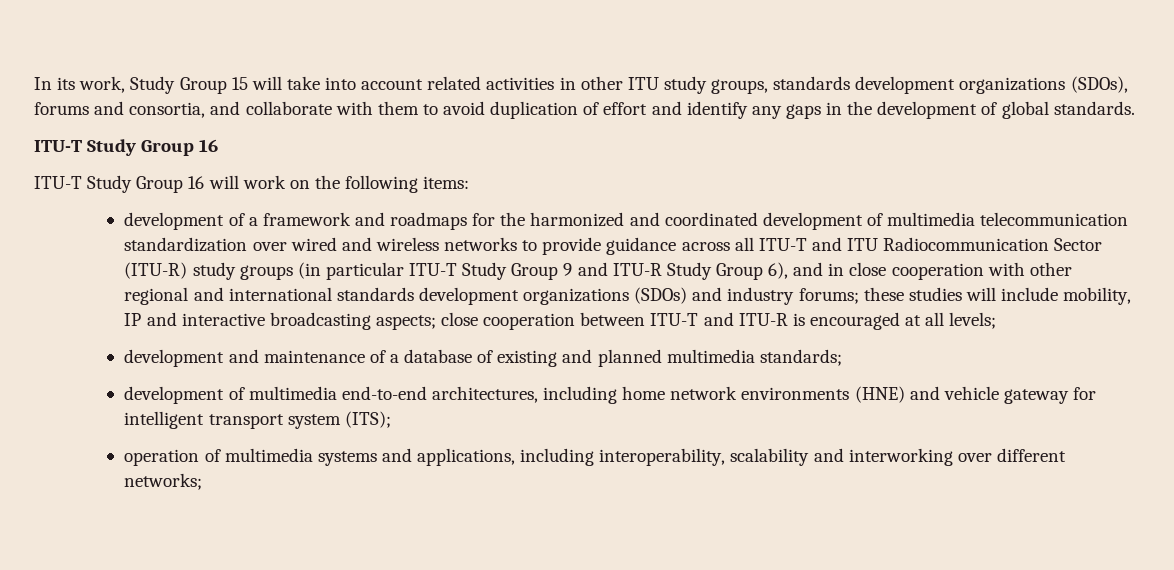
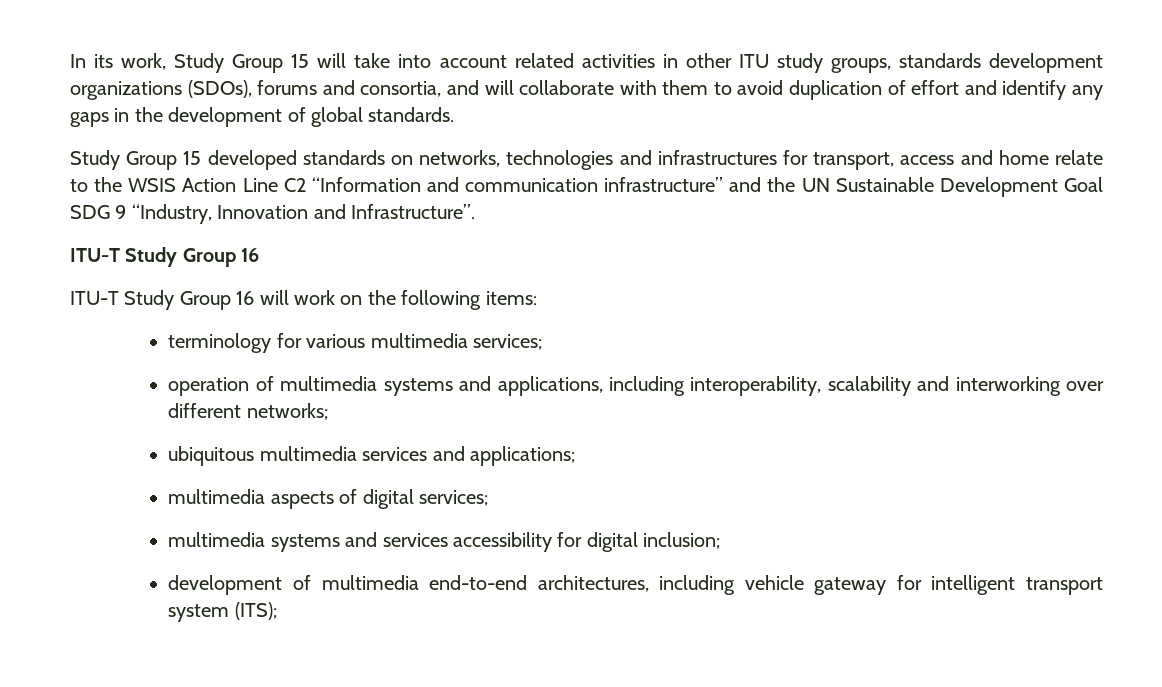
- In its work, Study Group 15 will take into account related activities in other ITU study groups, standards development organizations (SDOs), forums and consortia, and collaborate with them to avoid duplication of effort and identify any gaps in the development of global standards.
+ In its work, Study Group 15 will take into account related activities in other ITU study groups, standards development organizations (SDOs), forums and consortia, and will collaborate with them to avoid duplication of effort and identify any gaps in the development of global standards.
+ Study Group 15 developed standards on networks, technologies and infrastructures for transport, access and home relate to the WSIS Action Line C2 “Information and communication infrastructure” and the UN Sustainable Development Goal SDG 9 “Industry, Innovation and Infrastructure”.
- development of a framework and roadmaps for the harmonized and coordinated development of multimedia telecommunication standardization over wired and wireless networks to provide guidance across all ITU-T and ITU Radiocommunication Sector (ITU-R) study groups (in particular ITU-T Study Group 9 and ITU-R Study Group 6), and in close cooperation with other regional and international standards development organizations (SDOs) and industry forums; these studies will include mobility, IP and interactive broadcasting aspects; close cooperation between ITU-T and ITU-R is encouraged at all levels;
- development and maintenance of a database of existing and planned multimedia standards;
- development of multimedia end-to-end architectures, including home network environments (HNE) and vehicle gateway for intelligent transport system (ITS);
+ terminology for various multimedia services;
+ ubiquitous multimedia services and applications;
+ multimedia aspects of digital services;
+ multimedia systems and services accessibility for digital inclusion;
+ development of multimedia end-to-end architectures, including vehicle gateway for intelligent transport system (ITS);

